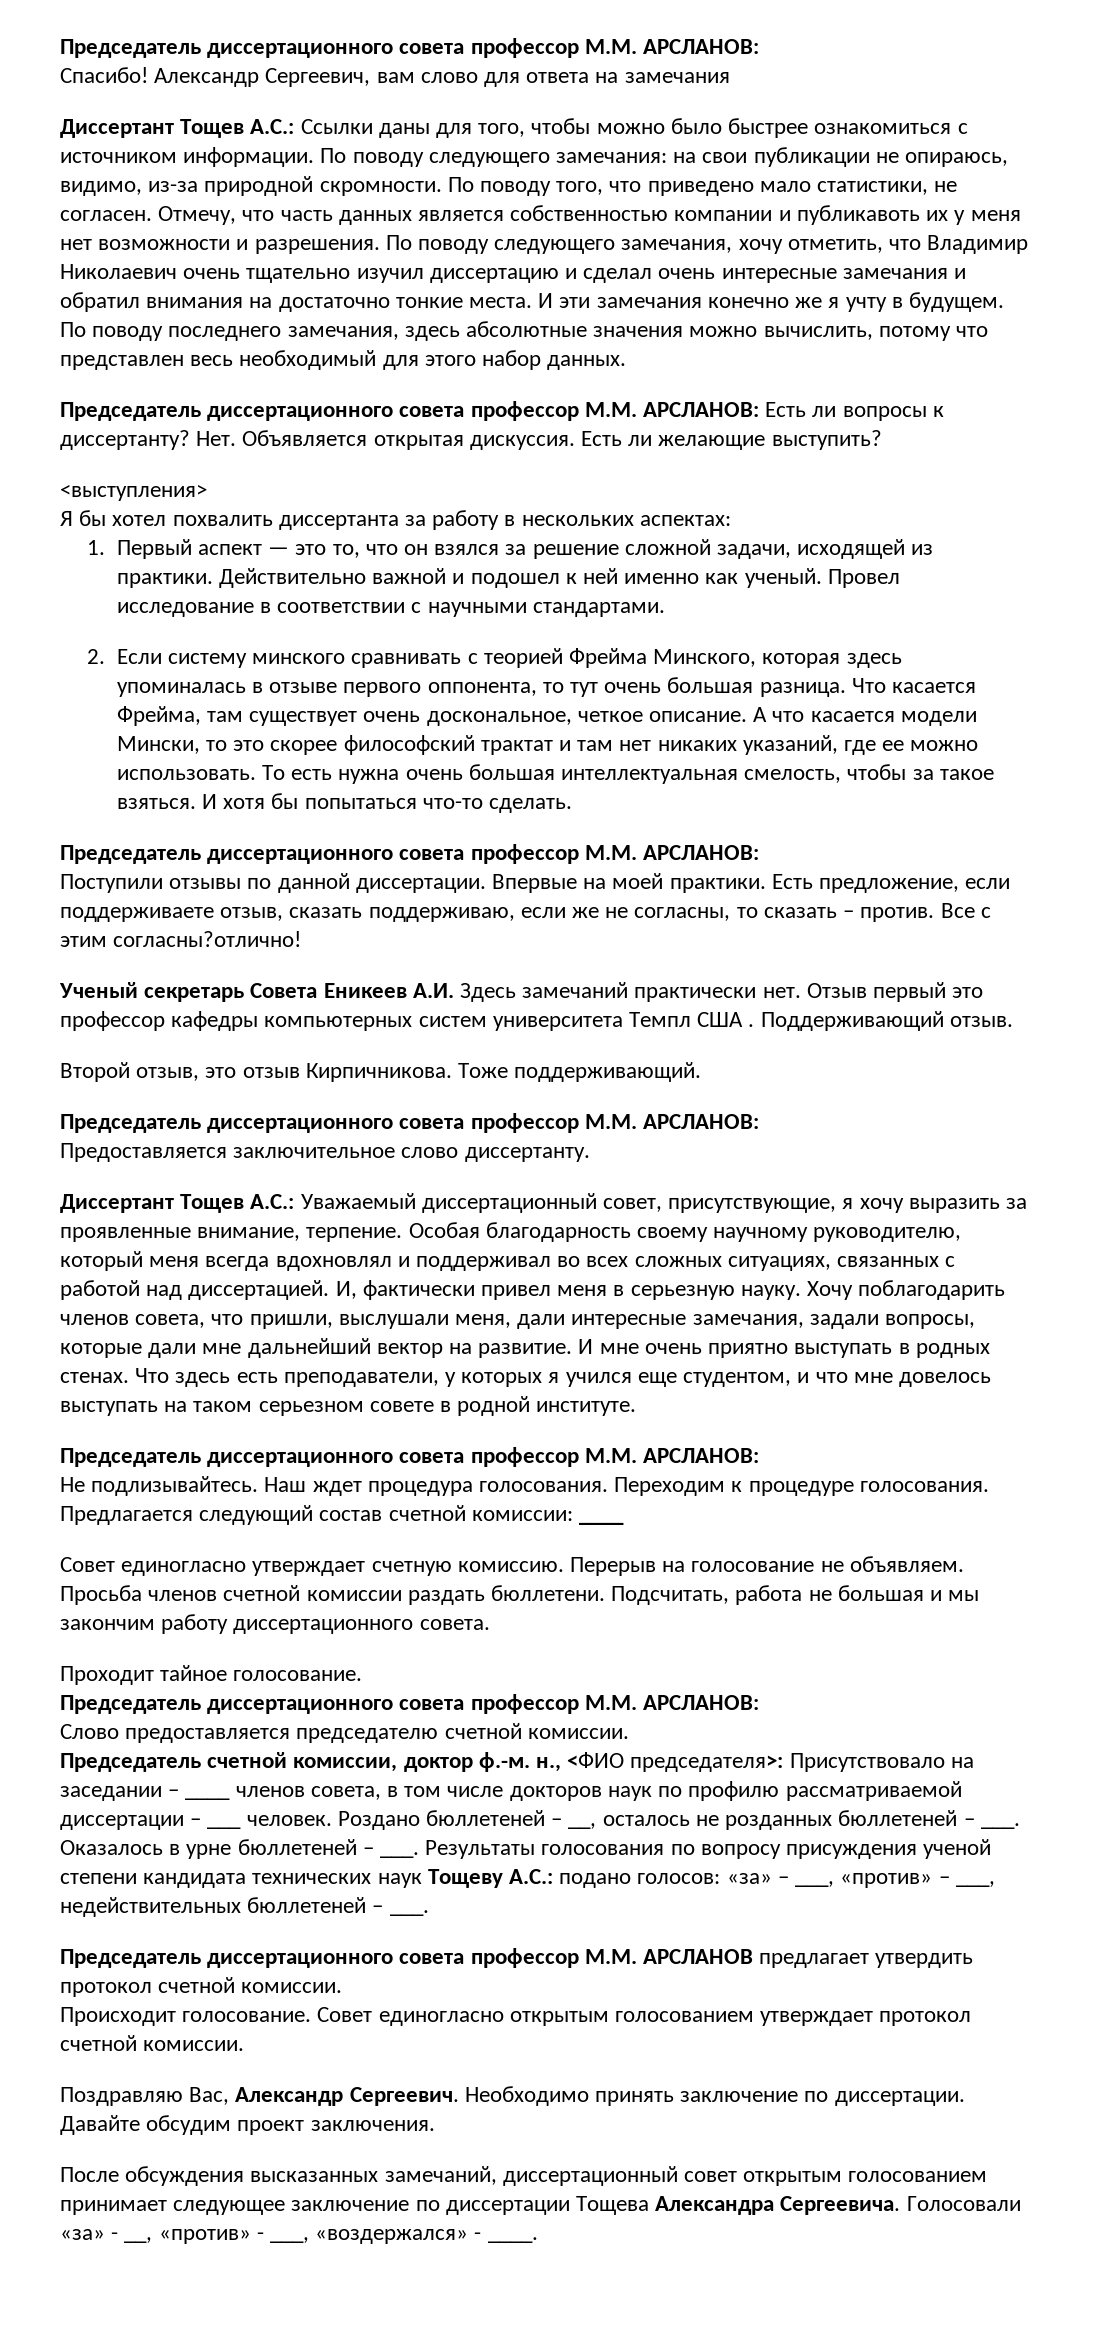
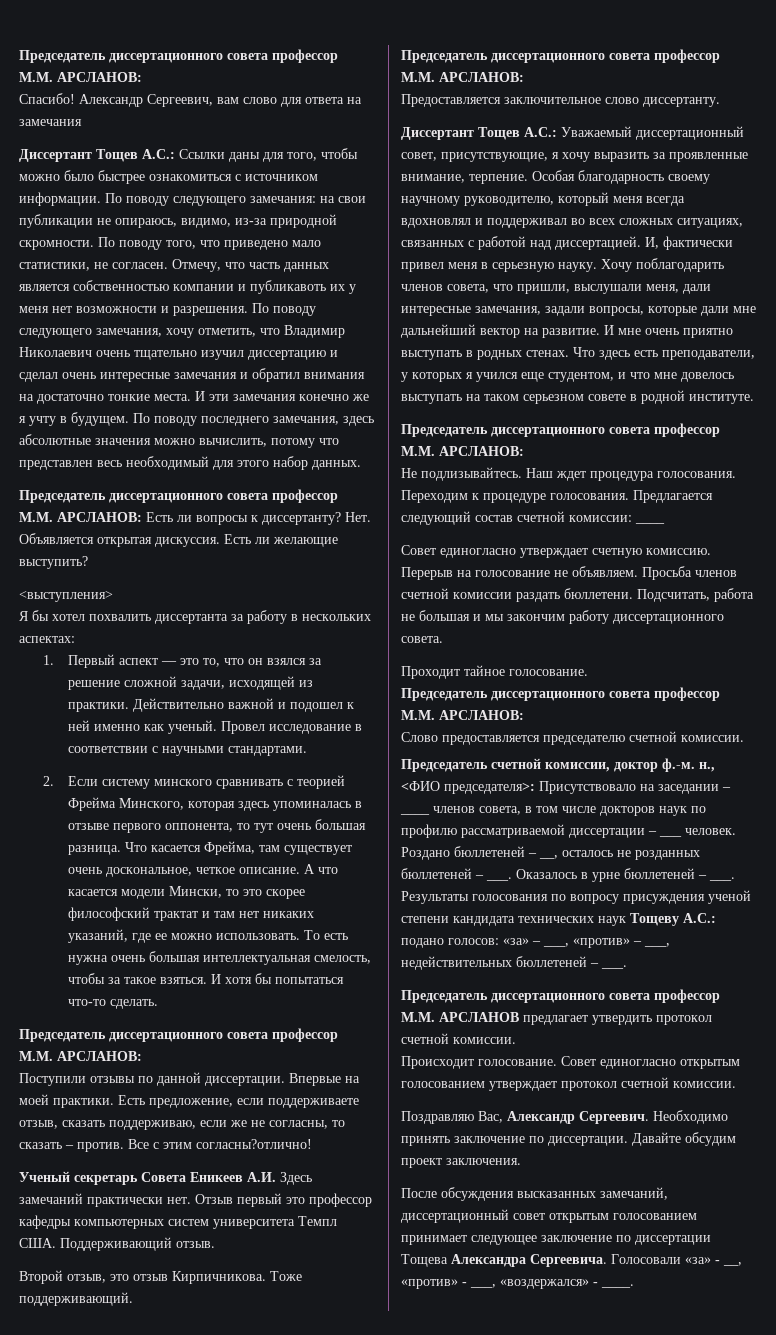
- Отзыв первый это профессор кафедры компьютерных систем университета Темпл США . Поддерживающий отзыв.
+ Отзыв первый это профессор кафедры компьютерных систем университета Темпл США. Поддерживающий отзыв.

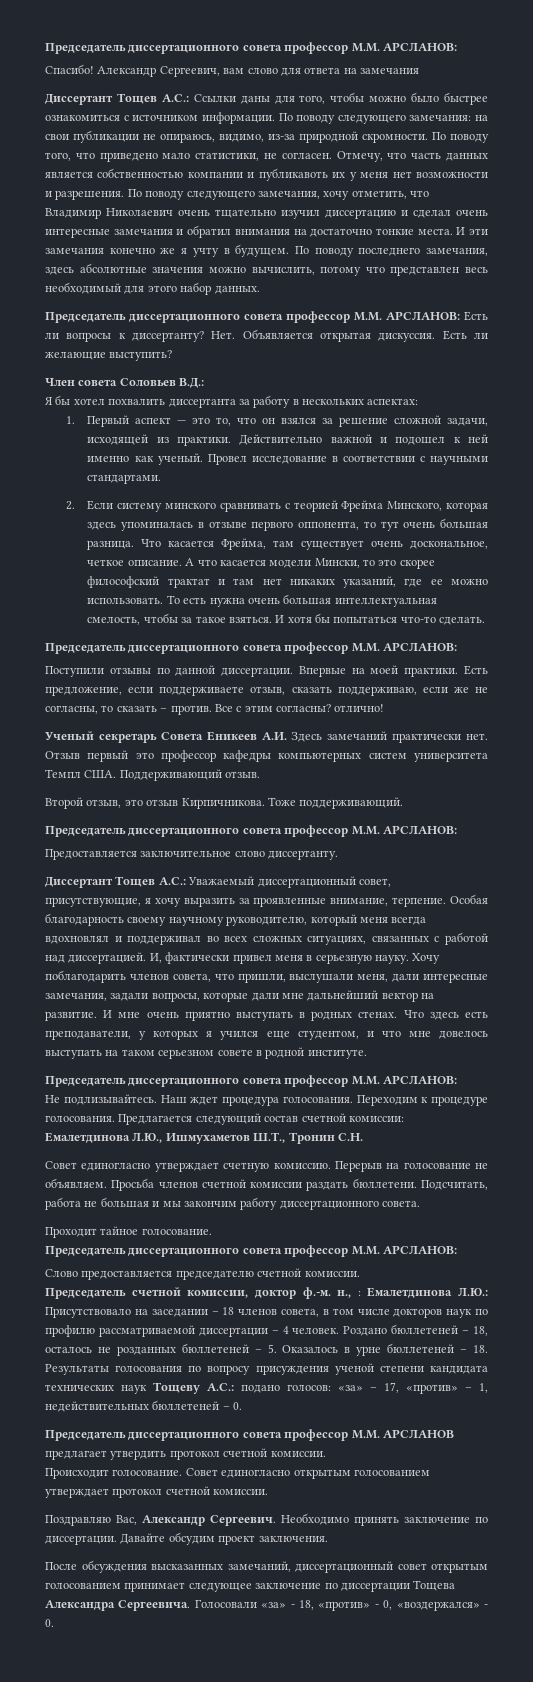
- <выступления>
+ Член совета Соловьев В.Д.:
- Все с этим согласны?отлично!
+ Все с этим согласны? отлично!
- Предлагается следующий состав счетной комиссии: ____
+ Предлагается следующий состав счетной комиссии: Емалетдинова Л.Ю., Ишмухаметов Ш.Т., Тронин С.Н.
- Председатель счетной комиссии, доктор ф.-м. н., <ФИО председателя>: Присутствовало на заседании – ____ членов совета, в том числе докторов наук по профилю рассматриваемой диссертации – ___ человек.
+ Председатель счетной комиссии, доктор ф.-м. н., : Емалетдинова Л.Ю.: Присутствовало на заседании – 18 членов совета, в том числе докторов наук по профилю рассматриваемой диссертации – 4 человек.
- Роздано бюллетеней – __, осталось не розданных бюллетеней – ___. Оказалось в урне бюллетеней – ___. Результаты голосования по вопросу присуждения ученой степени кандидата технических наук Тощеву А.С.: подано голосов: «за» – ___, «против» – ___, недействительных бюллетеней – ___.
+ Роздано бюллетеней – 18, осталось не розданных бюллетеней – 5. Оказалось в урне бюллетеней – 18. Результаты голосования по вопросу присуждения ученой степени кандидата технических наук Тощеву А.С.: подано голосов: «за» – 17, «против» – 1, недействительных бюллетеней – 0.
- Голосовали «за» - __, «против» - ___, «воздержался» - ____.
+ Голосовали «за» - 18, «против» - 0, «воздержался» - 0.

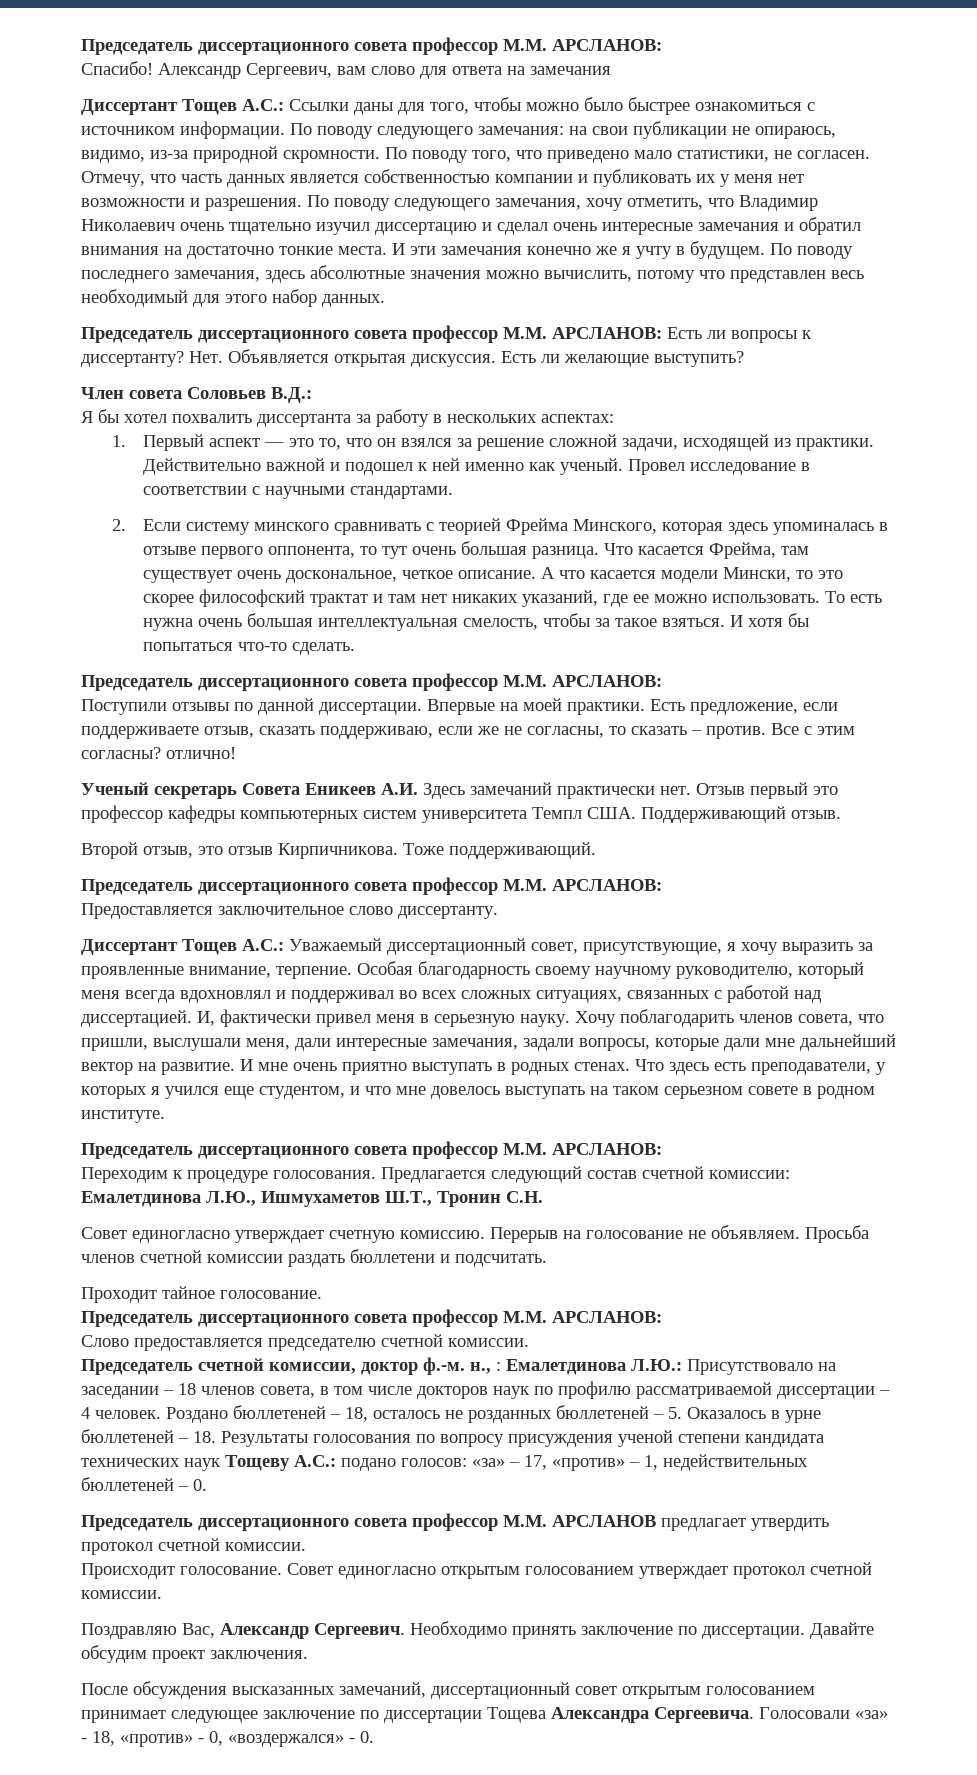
- Отмечу, что часть данных является собственностью компании и публикавоть их у меня нет возможности и разрешения.
+ Отмечу, что часть данных является собственностью компании и публиковать их у меня нет возможности и разрешения.
- Что здесь есть преподаватели, у которых я учился еще студентом, и что мне довелось выступать на таком серьезном совете в родной институте.
+ Что здесь есть преподаватели, у которых я учился еще студентом, и что мне довелось выступать на таком серьезном совете в родном институте.
- Не подлизывайтесь. Наш ждет процедура голосования.
- Просьба членов счетной комиссии раздать бюллетени. Подсчитать, работа не большая и мы закончим работу диссертационного совета.
+ Просьба членов счетной комиссии раздать бюллетени и подсчитать.

